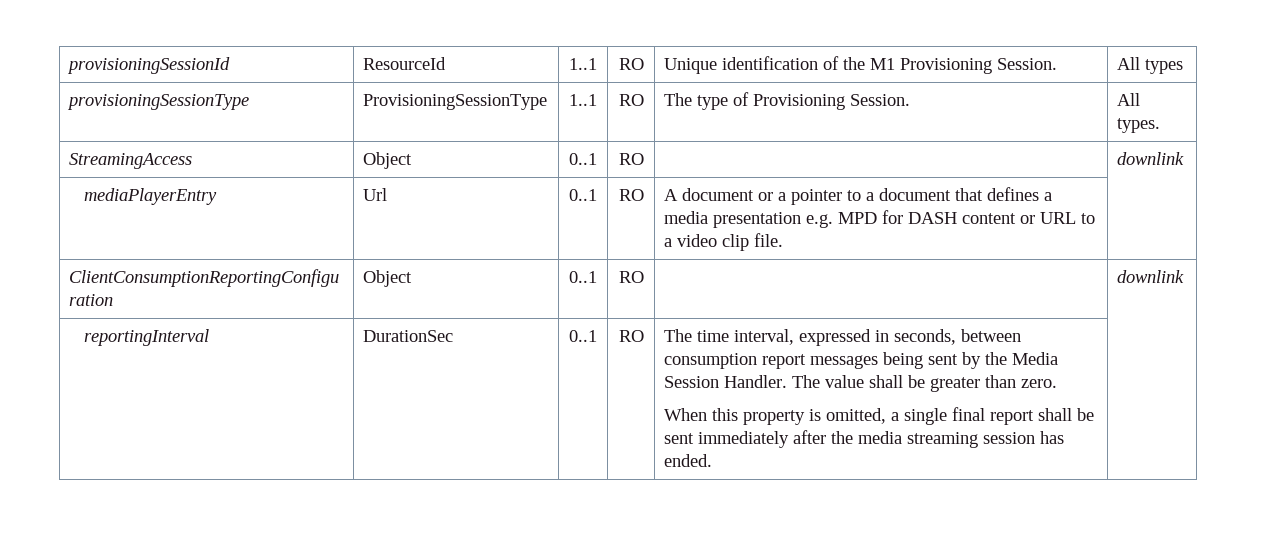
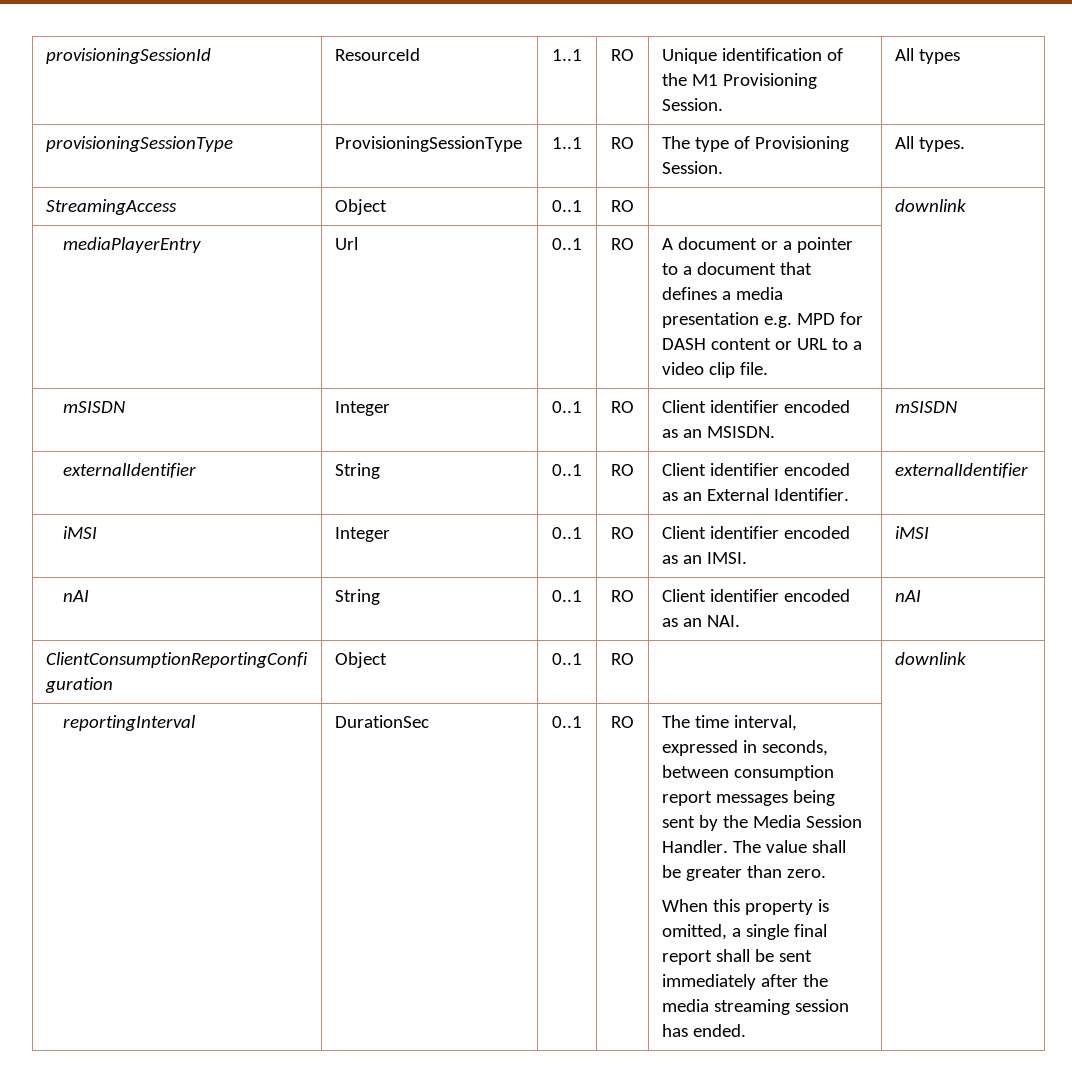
+ mSISDN | Integer | 0..1 | RO | Client identifier encoded as an MSISDN. | mSISDN
+ externalIdentifier | String | 0..1 | RO | Client identifier encoded as an External Identifier. | externalIdentifier
+ iMSI | Integer | 0..1 | RO | Client identifier encoded as an IMSI. | iMSI
+ nAI | String | 0..1 | RO | Client identifier encoded as an NAI. | nAI

